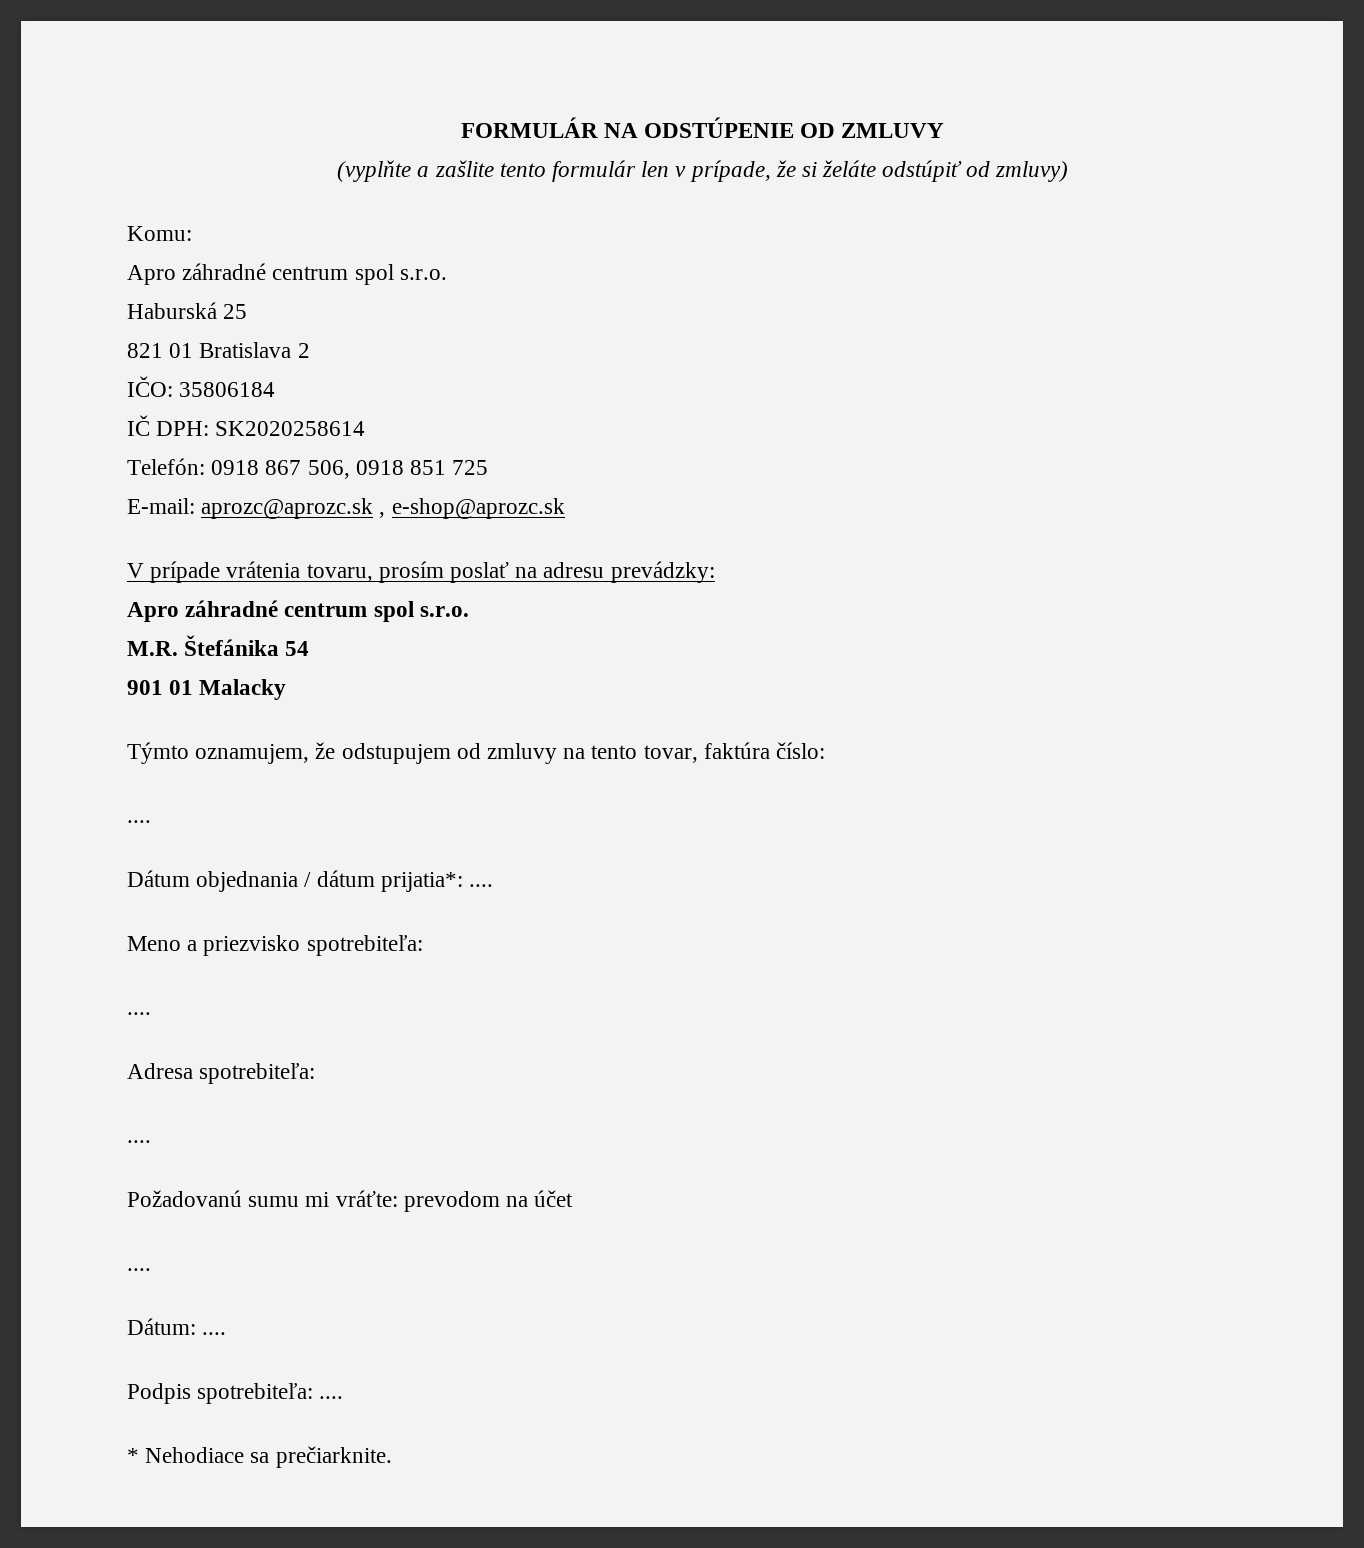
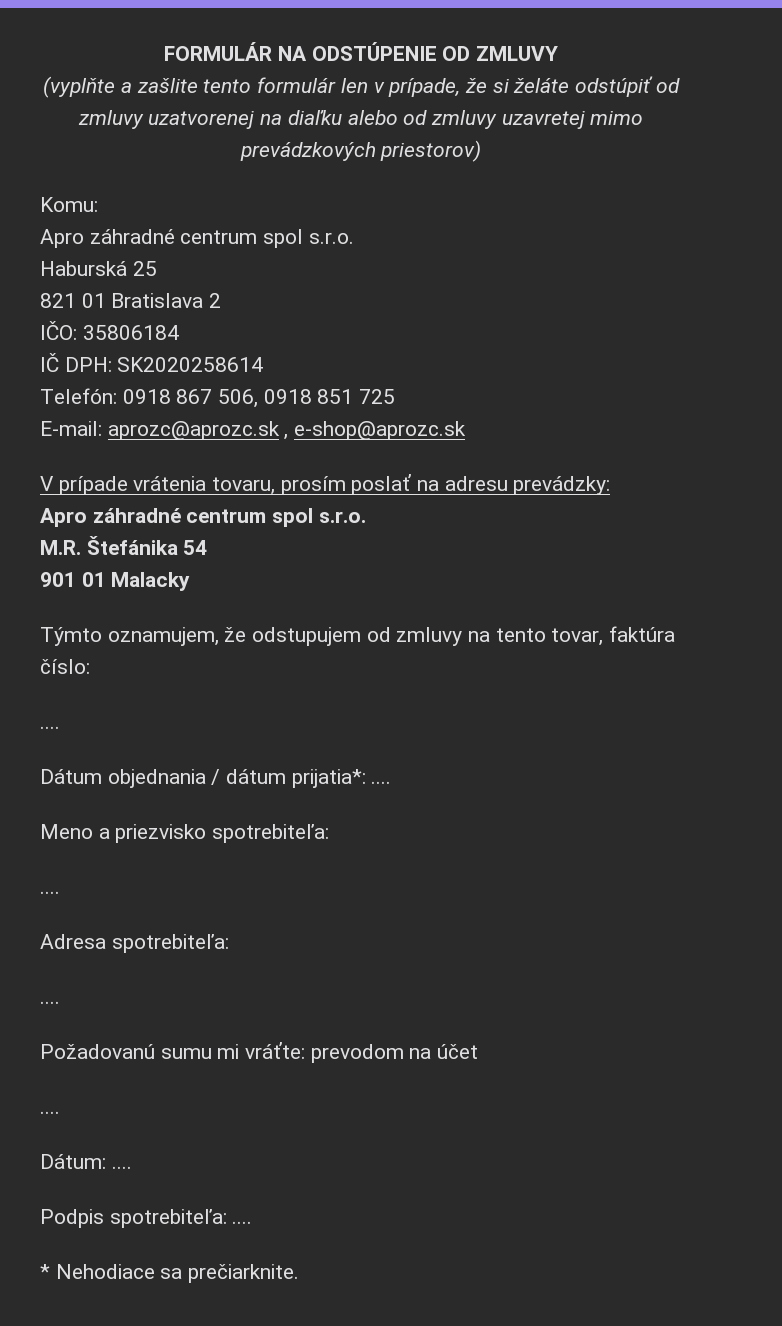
- (vyplňte a zašlite tento formulár len v prípade, že si želáte odstúpiť od zmluvy)
+ (vyplňte a zašlite tento formulár len v prípade, že si želáte odstúpiť od zmluvy uzatvorenej na diaľku alebo od zmluvy uzavretej mimo prevádzkových priestorov)

